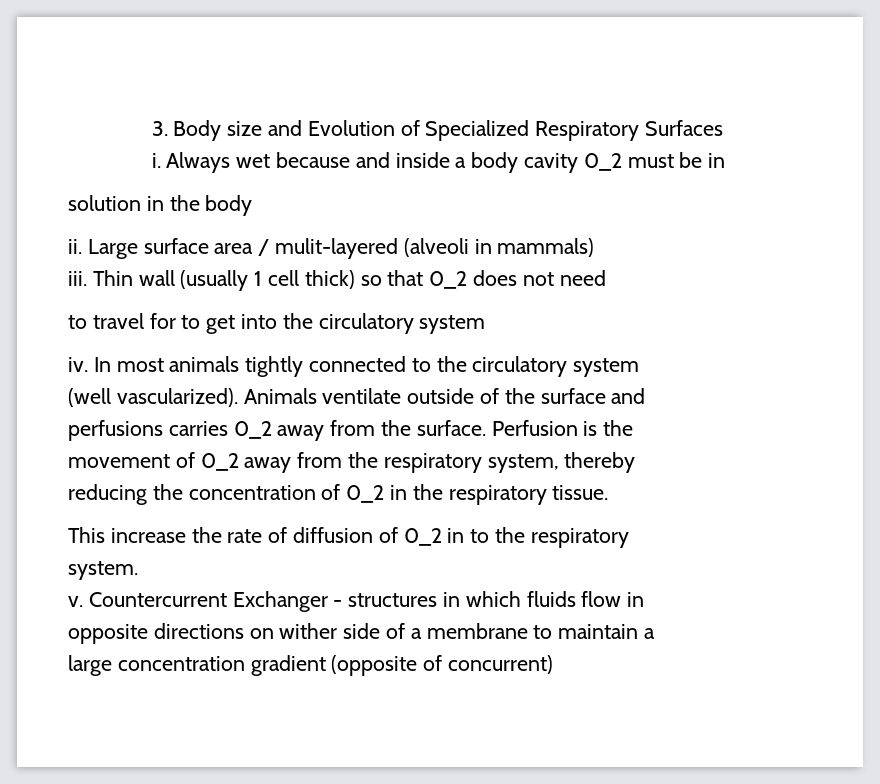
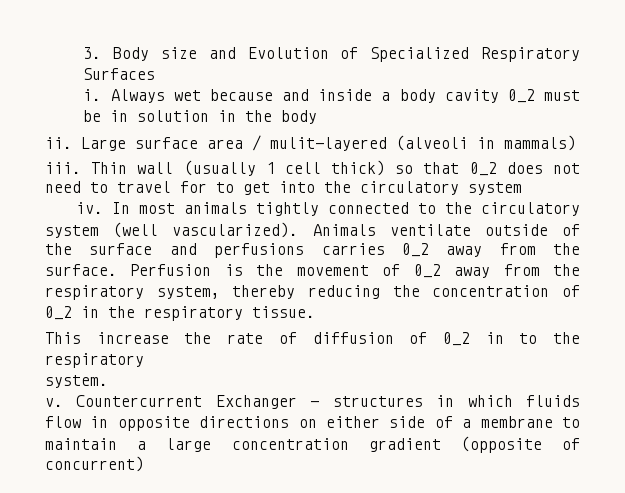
- Always wet because and inside a body cavity 0_2 must be in
- solution in the body
+ Always wet because and inside a body cavity 0_2 must be in solution in the body
- Thin wall (usually 1 cell thick) so that 0_2 does not need
- to travel for to get into the circulatory system
+ Thin wall (usually 1 cell thick) so that 0_2 does not need to travel for to get into the circulatory system
- In most animals tightly connected to the circulatory system
- (well vascularized).
+ In most animals tightly connected to the circulatory system (well vascularized).
- Animals ventilate outside of the surface and
- perfusions carries 0_2 away from the surface.
+ Animals ventilate outside of the surface and perfusions carries 0_2 away from the surface.
- Perfusion is the
- movement of 0_2 away from the respiratory system, thereby
- reducing the concentration of 0_2 in the respiratory tissue.
+ Perfusion is the movement of 0_2 away from the respiratory system, thereby reducing the concentration of 0_2 in the respiratory tissue.
- Countercurrent Exchanger - structures in which fluids flow in
- opposite directions on wither side of a membrane to maintain a
- large concentration gradient (opposite of concurrent)
+ Countercurrent Exchanger - structures in which fluids flow in opposite directions on either side of a membrane to maintain a large concentration gradient (opposite of concurrent)

